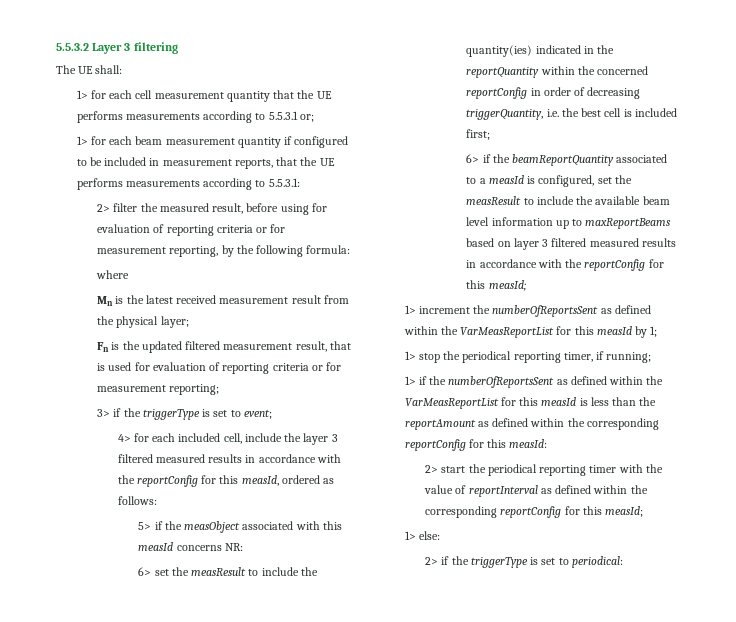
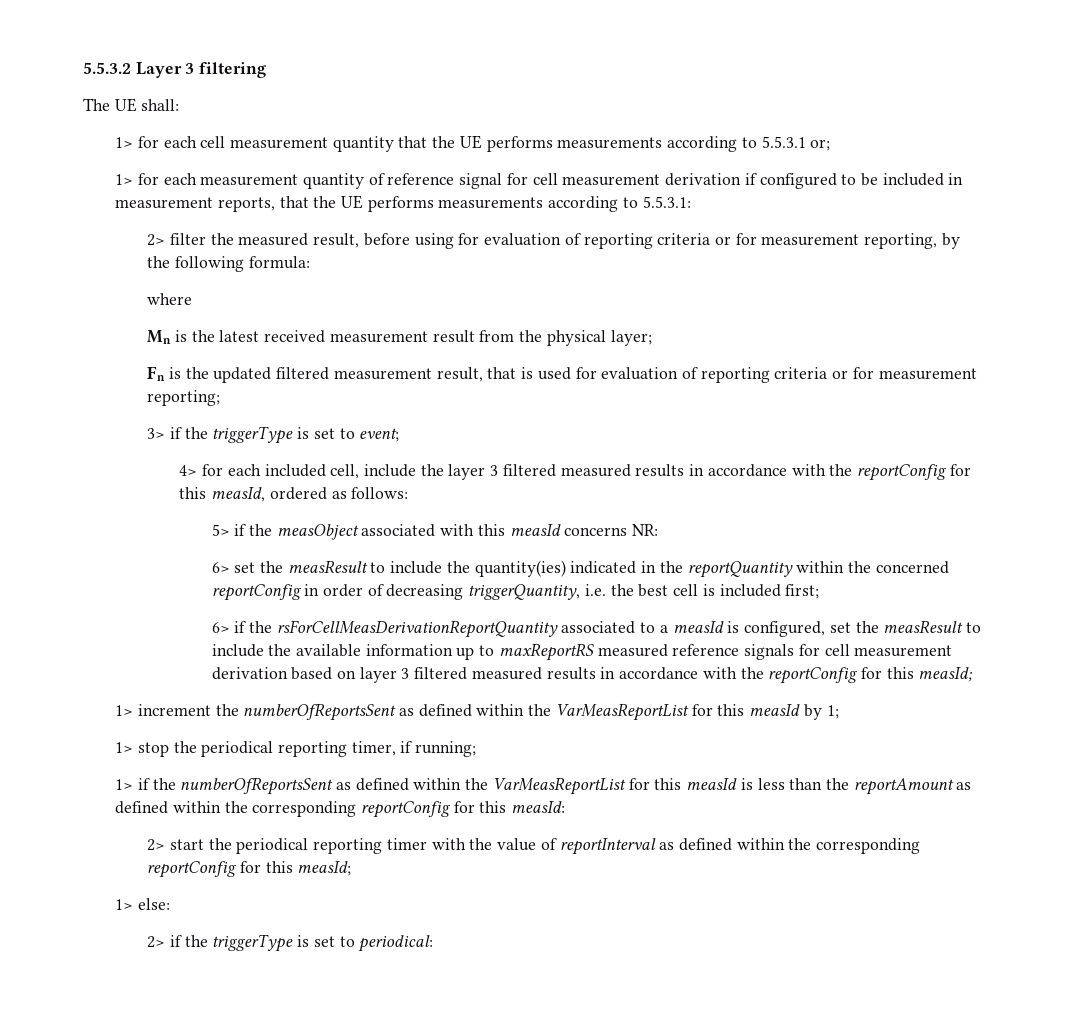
- 1> for each beam measurement quantity if configured to be included in measurement reports, that the UE performs measurements according to 5.5.3.1:
+ 1> for each measurement quantity of reference signal for cell measurement derivation if configured to be included in measurement reports, that the UE performs measurements according to 5.5.3.1:
- 6> if the beamReportQuantity associated to a measId is configured, set the measResult to include the available beam level information up to maxReportBeams based on layer 3 filtered measured results in accordance with the reportConfig for this measId;
+ 6> if the rsForCellMeasDerivationReportQuantity associated to a measId is configured, set the measResult to include the available information up to maxReportRS measured reference signals for cell measurement derivation based on layer 3 filtered measured results in accordance with the reportConfig for this measId;

